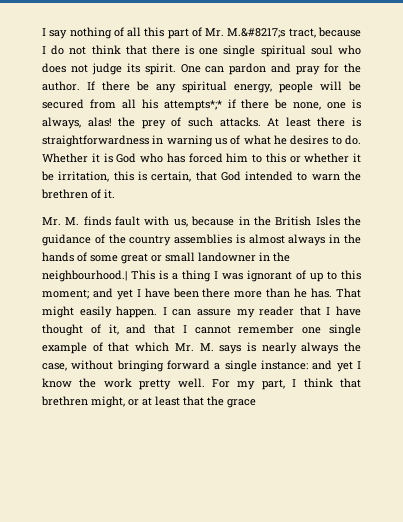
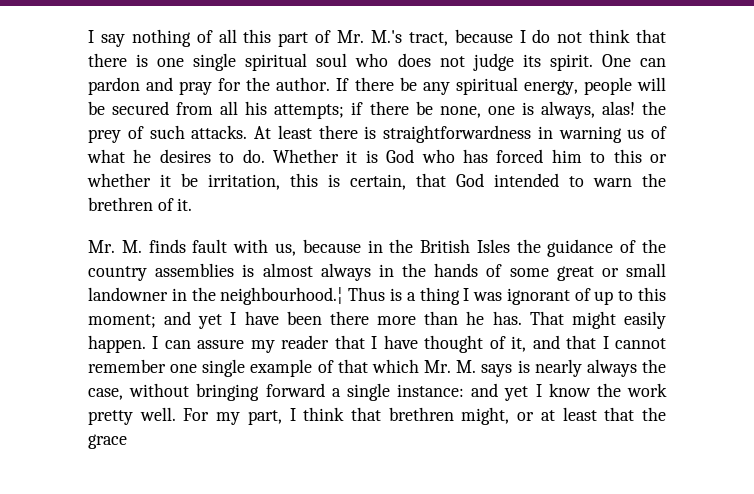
- I say nothing of all this part of Mr. M.&#8217;s tract, because I do not think that there is one single spiritual soul who does not judge its spirit.
+ I say nothing of all this part of Mr. M.'s tract, because I do not think that there is one single spiritual soul who does not judge its spirit.
- If there be any spiritual energy, people will be secured from all his attempts*;* if there be none, one is always, alas! the prey of such attacks.
+ If there be any spiritual energy, people will be secured from all his attempts; if there be none, one is always, alas! the prey of such attacks.
- Mr. M. finds fault with us, because in the British Isles the guidance of the country assemblies is almost always in the hands of some great or small landowner in the neighbourhood.| This is a thing I was ignorant of up to this moment; and yet I have been there more than he has.
+ Mr. M. finds fault with us, because in the British Isles the guidance of the country assemblies is almost always in the hands of some great or small landowner in the neighbourhood.¦ Thus is a thing I was ignorant of up to this moment; and yet I have been there more than he has.

